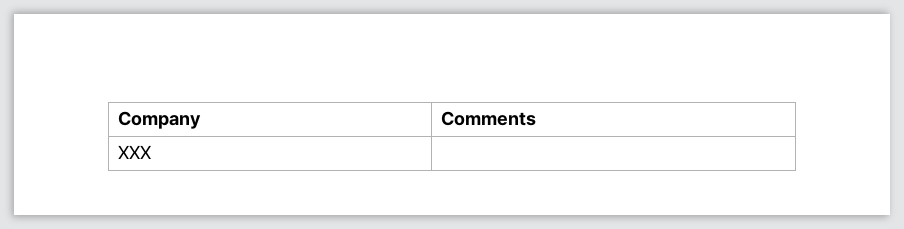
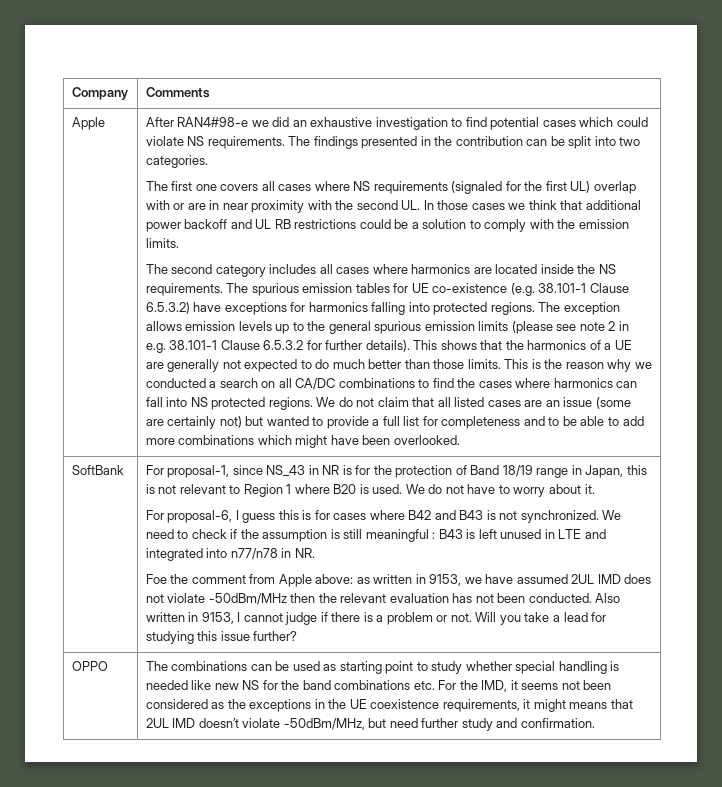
- XXX
+ Apple | After RAN4#98-e we did an exhaustive investigation to find potential cases which could violate NS requirements. The findings presented in the contribution can be split into two categories.
+ The first one covers all cases where NS requirements (signaled for the first UL) overlap with or are in near proximity with the second UL. In those cases we think that additional power backoff and UL RB restrictions could be a solution to comply with the emission limits.
+ The second category includes all cases where harmonics are located inside the NS requirements. The spurious emission tables for UE co-existence (e.g. 38.101-1 Clause 6.5.3.2) have exceptions for harmonics falling into protected regions. The exception allows emission levels up to the general spurious emission limits (please see note 2 in e.g. 38.101-1 Clause 6.5.3.2 for further details). This shows that the harmonics of a UE are generally not expected to do much better than those limits. This is the reason why we conducted a search on all CA/DC combinations to find the cases where harmonics can fall into NS protected regions. We do not claim that all listed cases are an issue (some are certainly not) but wanted to provide a full list for completeness and to be able to add more combinations which might have been overlooked.
+ SoftBank | For proposal-1, since NS_43 in NR is for the protection of Band 18/19 range in Japan, this is not relevant to Region 1 where B20 is used. We do not have to worry about it.
+ For proposal-6, I guess this is for cases where B42 and B43 is not synchronized. We need to check if the assumption is still meaningful : B43 is left unused in LTE and integrated into n77/n78 in NR.
+ Foe the comment from Apple above: as written in 9153, we have assumed 2UL IMD does not violate -50dBm/MHz then the relevant evaluation has not been conducted. Also written in 9153, I cannot judge if there is a problem or not. Will you take a lead for studying this issue further?
+ OPPO | The combinations can be used as starting point to study whether special handling is needed like new NS for the band combinations etc. For the IMD, it seems not been considered as the exceptions in the UE coexistence requirements, it might means that 2UL IMD doesn’t violate -50dBm/MHz, but need further study and confirmation.

